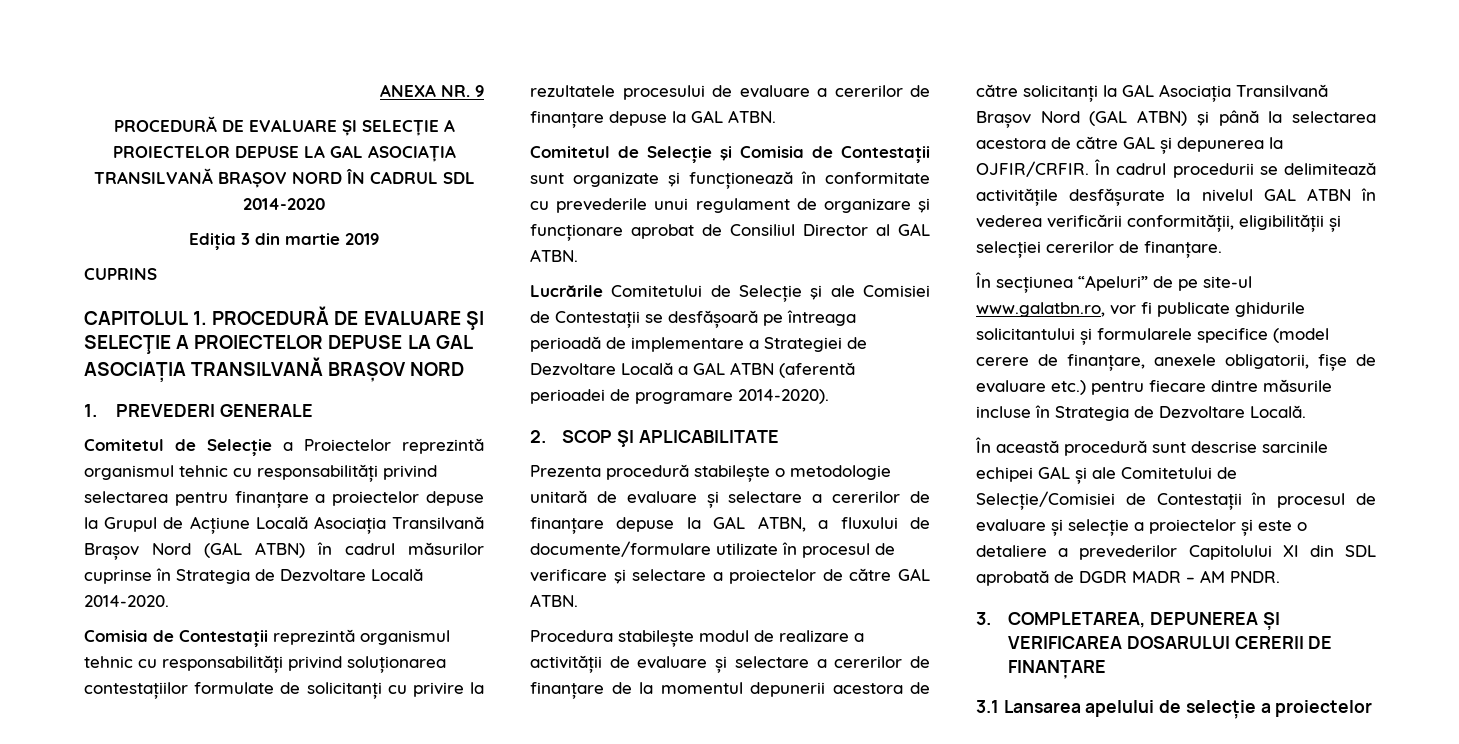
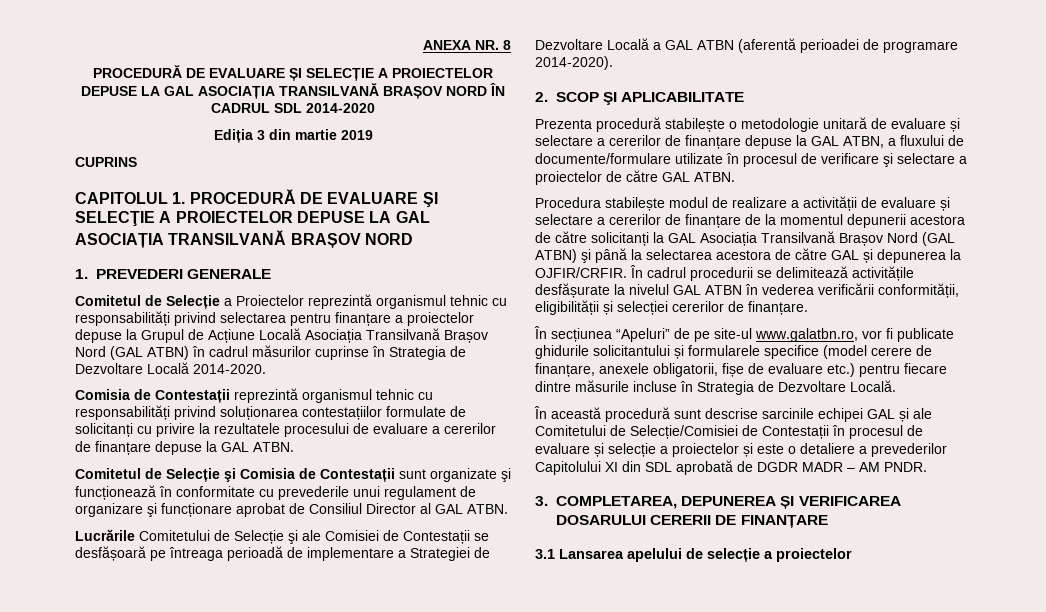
- ANEXA NR. 9
+ ANEXA NR. 8

